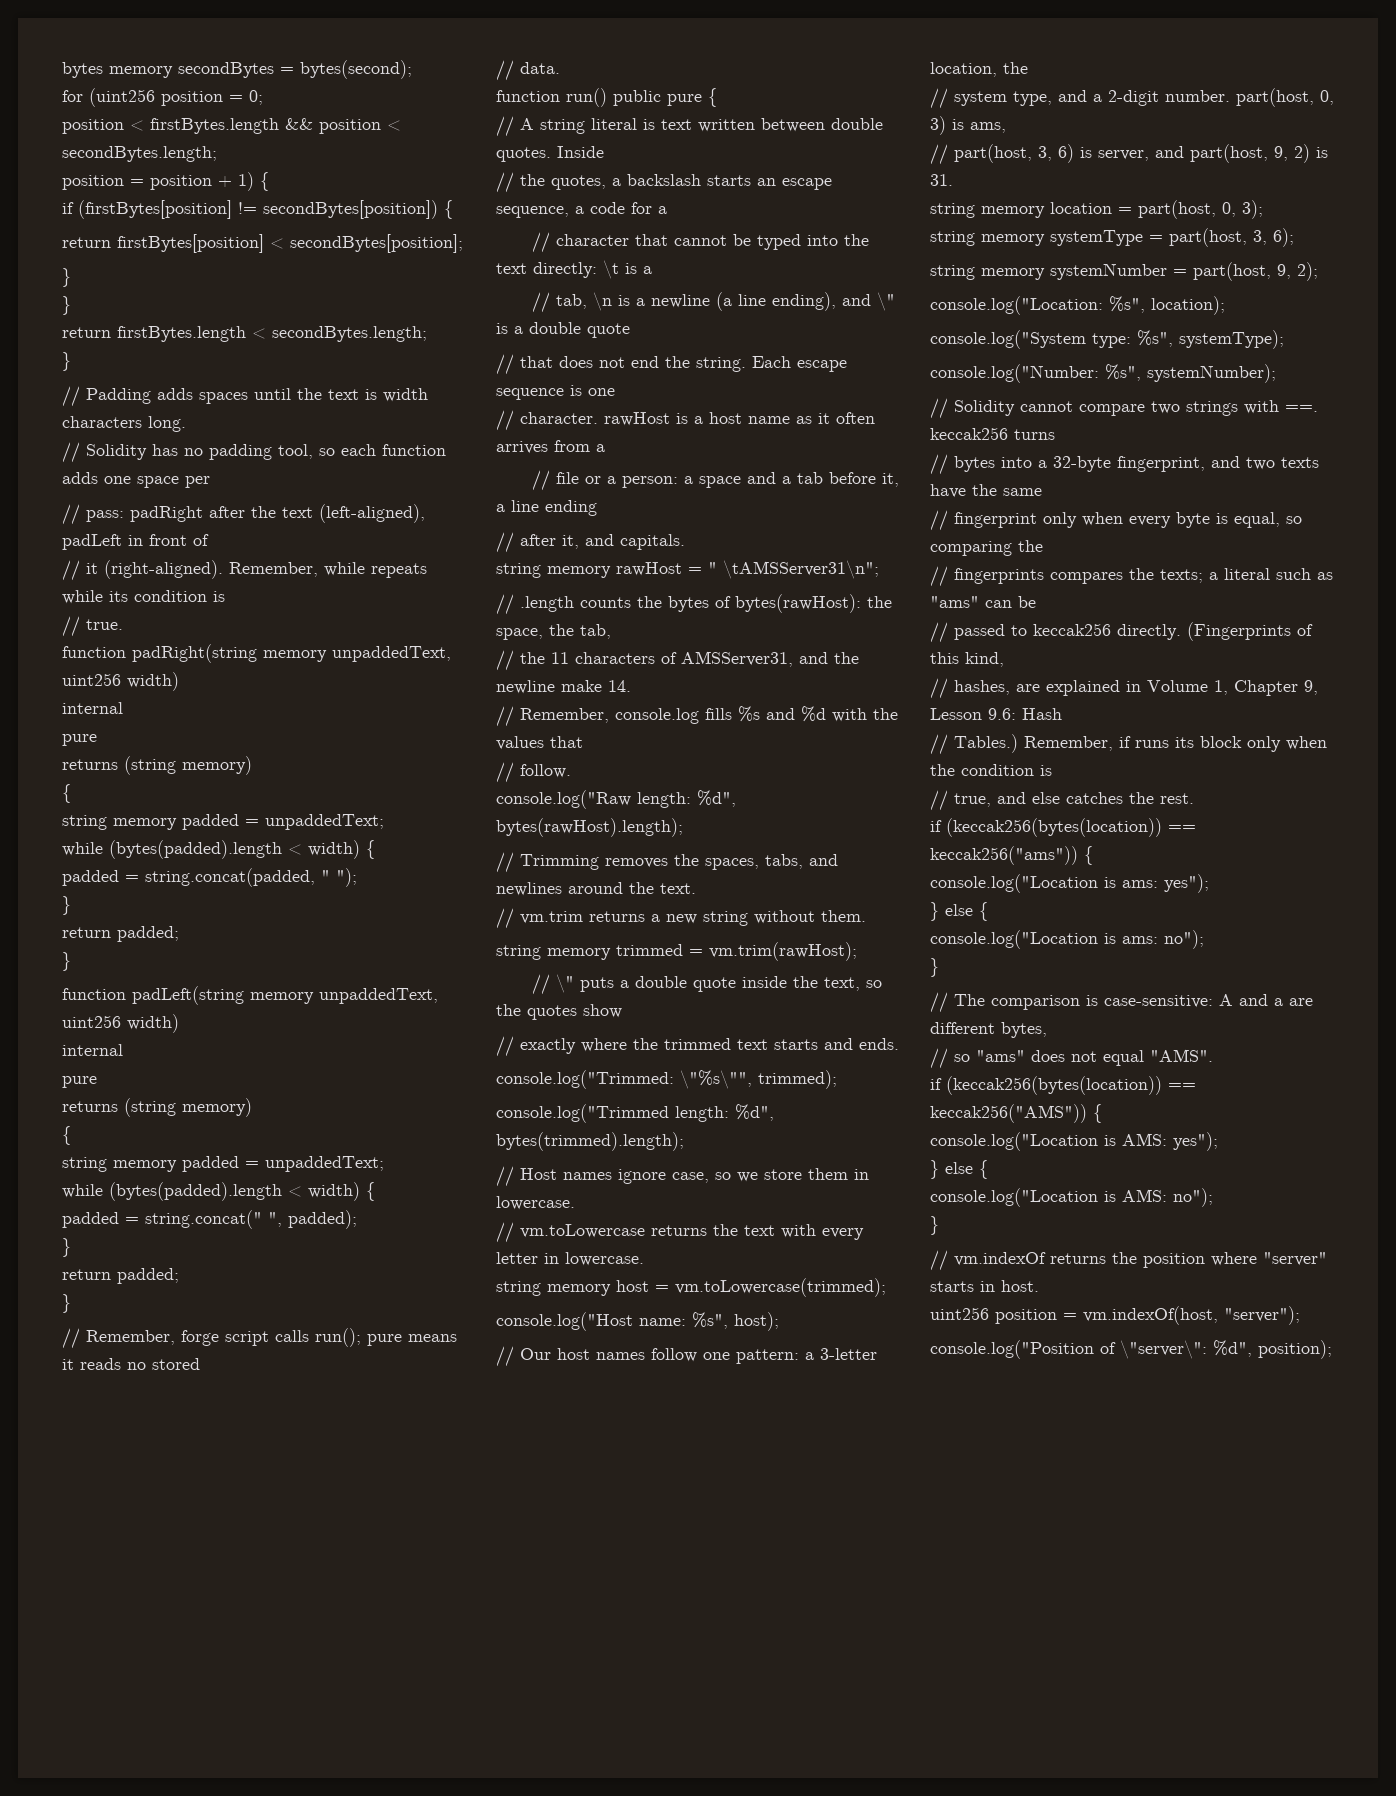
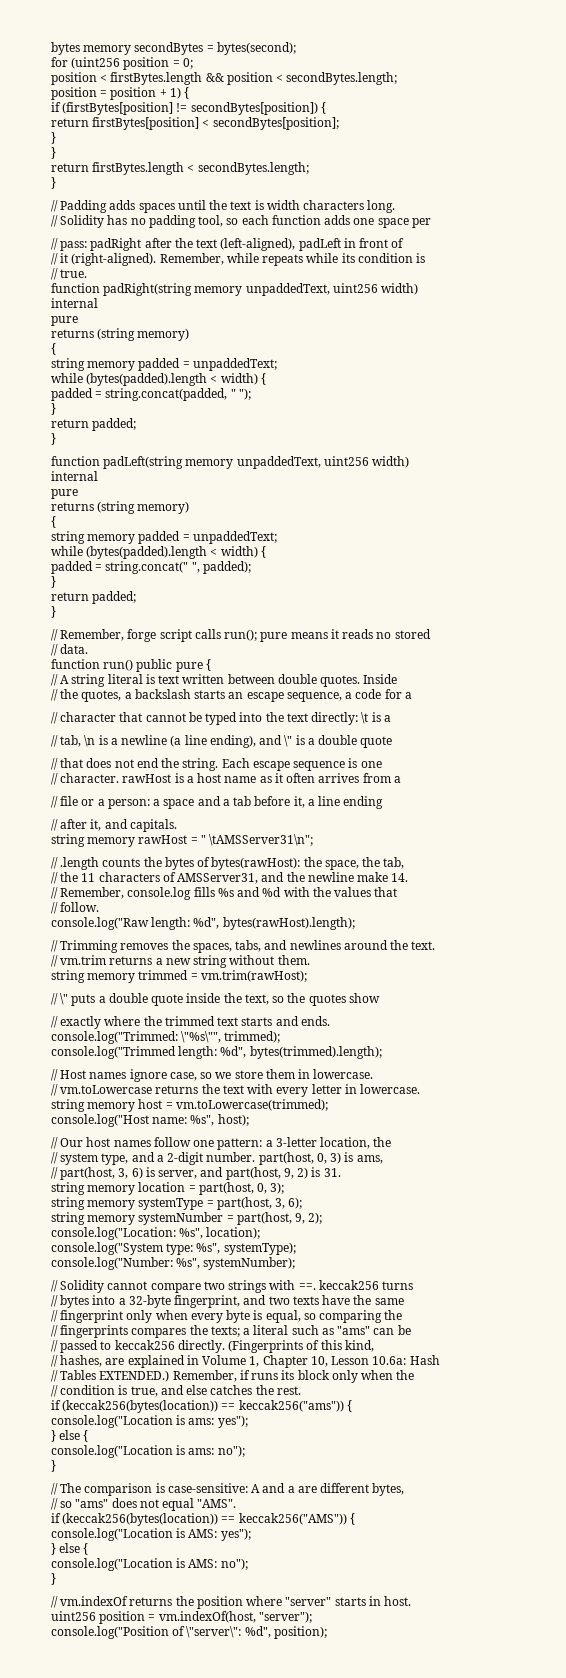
- // hashes, are explained in Volume 1, Chapter 9, Lesson 9.6: Hash
+ // hashes, are explained in Volume 1, Chapter 10, Lesson 10.6a: Hash
- // Tables.)
+ // Tables EXTENDED.)
- Remember, if runs its block only when the condition is
- // true, and else catches the rest.
+ Remember, if runs its block only when the
+ // condition is true, and else catches the rest.

